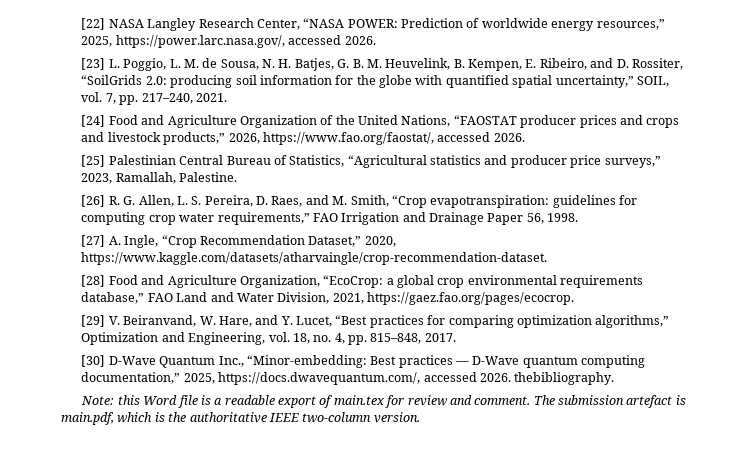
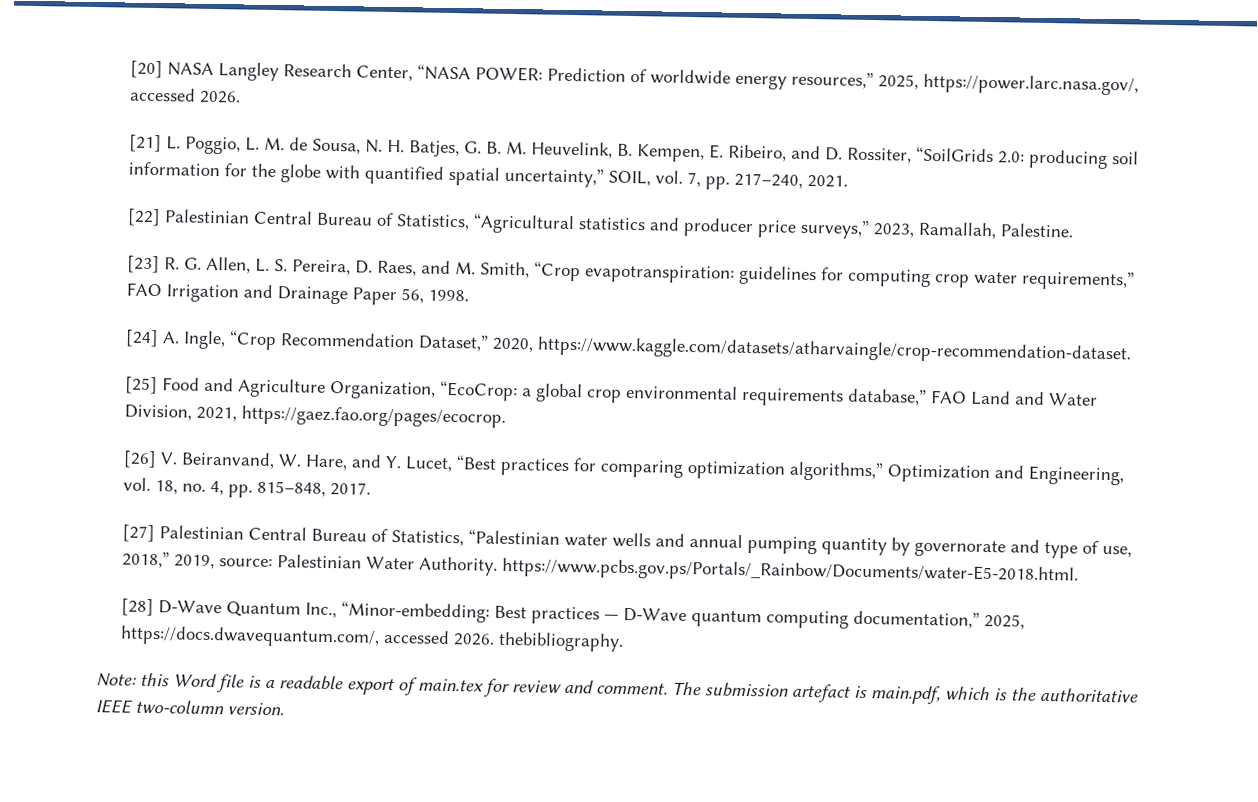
- [22] NASA Langley Research Center, “NASA POWER: Prediction of worldwide energy resources,” 2025, https://power.larc.nasa.gov/, accessed 2026.
+ [20] NASA Langley Research Center, “NASA POWER: Prediction of worldwide energy resources,” 2025, https://power.larc.nasa.gov/, accessed 2026.
- [23] L. Poggio, L. M. de Sousa, N. H. Batjes, G. B. M. Heuvelink, B. Kempen, E. Ribeiro, and D. Rossiter, “SoilGrids 2.0: producing soil information for the globe with quantified spatial uncertainty,” SOIL, vol. 7, pp. 217–240, 2021.
+ [21] L. Poggio, L. M. de Sousa, N. H. Batjes, G. B. M. Heuvelink, B. Kempen, E. Ribeiro, and D. Rossiter, “SoilGrids 2.0: producing soil information for the globe with quantified spatial uncertainty,” SOIL, vol. 7, pp. 217–240, 2021.
- [24] Food and Agriculture Organization of the United Nations, “FAOSTAT producer prices and crops and livestock products,” 2026, https://www.fao.org/faostat/, accessed 2026.
- [25] Palestinian Central Bureau of Statistics, “Agricultural statistics and producer price surveys,” 2023, Ramallah, Palestine.
+ [22] Palestinian Central Bureau of Statistics, “Agricultural statistics and producer price surveys,” 2023, Ramallah, Palestine.
- [26] R. G. Allen, L. S. Pereira, D. Raes, and M. Smith, “Crop evapotranspiration: guidelines for computing crop water requirements,” FAO Irrigation and Drainage Paper 56, 1998.
+ [23] R. G. Allen, L. S. Pereira, D. Raes, and M. Smith, “Crop evapotranspiration: guidelines for computing crop water requirements,” FAO Irrigation and Drainage Paper 56, 1998.
- [27] A. Ingle, “Crop Recommendation Dataset,” 2020, https://www.kaggle.com/datasets/atharvaingle/crop-recommendation-dataset.
+ [24] A. Ingle, “Crop Recommendation Dataset,” 2020, https://www.kaggle.com/datasets/atharvaingle/crop-recommendation-dataset.
- [28] Food and Agriculture Organization, “EcoCrop: a global crop environmental requirements database,” FAO Land and Water Division, 2021, https://gaez.fao.org/pages/ecocrop.
+ [25] Food and Agriculture Organization, “EcoCrop: a global crop environmental requirements database,” FAO Land and Water Division, 2021, https://gaez.fao.org/pages/ecocrop.
- [29] V. Beiranvand, W. Hare, and Y. Lucet, “Best practices for comparing optimization algorithms,” Optimization and Engineering, vol. 18, no. 4, pp. 815–848, 2017.
+ [26] V. Beiranvand, W. Hare, and Y. Lucet, “Best practices for comparing optimization algorithms,” Optimization and Engineering, vol. 18, no. 4, pp. 815–848, 2017.
- [30] D-Wave Quantum Inc., “Minor-embedding: Best practices — D-Wave quantum computing documentation,” 2025, https://docs.dwavequantum.com/, accessed 2026. thebibliography.
+ [27] Palestinian Central Bureau of Statistics, “Palestinian water wells and annual pumping quantity by governorate and type of use, 2018,” 2019, source: Palestinian Water Authority. https://www.pcbs.gov.ps/Portals/_Rainbow/Documents/water-E5-2018.html.
+ [28] D-Wave Quantum Inc., “Minor-embedding: Best practices — D-Wave quantum computing documentation,” 2025, https://docs.dwavequantum.com/, accessed 2026. thebibliography.

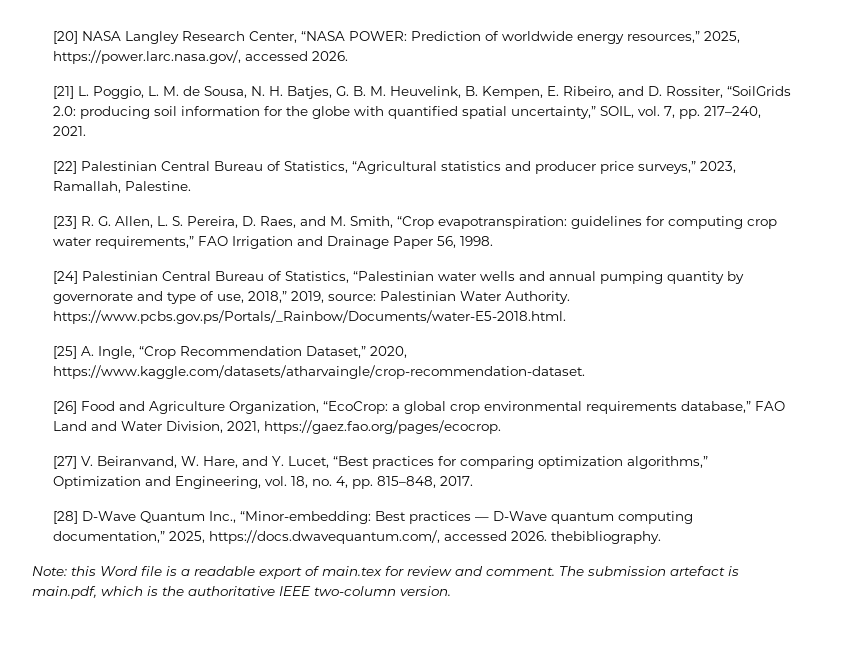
- [24] A. Ingle, “Crop Recommendation Dataset,” 2020, https://www.kaggle.com/datasets/atharvaingle/crop-recommendation-dataset.
- [25] Food and Agriculture Organization, “EcoCrop: a global crop environmental requirements database,” FAO Land and Water Division, 2021, https://gaez.fao.org/pages/ecocrop.
- [26] V. Beiranvand, W. Hare, and Y. Lucet, “Best practices for comparing optimization algorithms,” Optimization and Engineering, vol. 18, no. 4, pp. 815–848, 2017.
- [27] Palestinian Central Bureau of Statistics, “Palestinian water wells and annual pumping quantity by governorate and type of use, 2018,” 2019, source: Palestinian Water Authority. https://www.pcbs.gov.ps/Portals/_Rainbow/Documents/water-E5-2018.html.
+ [24] Palestinian Central Bureau of Statistics, “Palestinian water wells and annual pumping quantity by governorate and type of use, 2018,” 2019, source: Palestinian Water Authority. https://www.pcbs.gov.ps/Portals/_Rainbow/Documents/water-E5-2018.html.
+ [25] A. Ingle, “Crop Recommendation Dataset,” 2020, https://www.kaggle.com/datasets/atharvaingle/crop-recommendation-dataset.
+ [26] Food and Agriculture Organization, “EcoCrop: a global crop environmental requirements database,” FAO Land and Water Division, 2021, https://gaez.fao.org/pages/ecocrop.
+ [27] V. Beiranvand, W. Hare, and Y. Lucet, “Best practices for comparing optimization algorithms,” Optimization and Engineering, vol. 18, no. 4, pp. 815–848, 2017.

